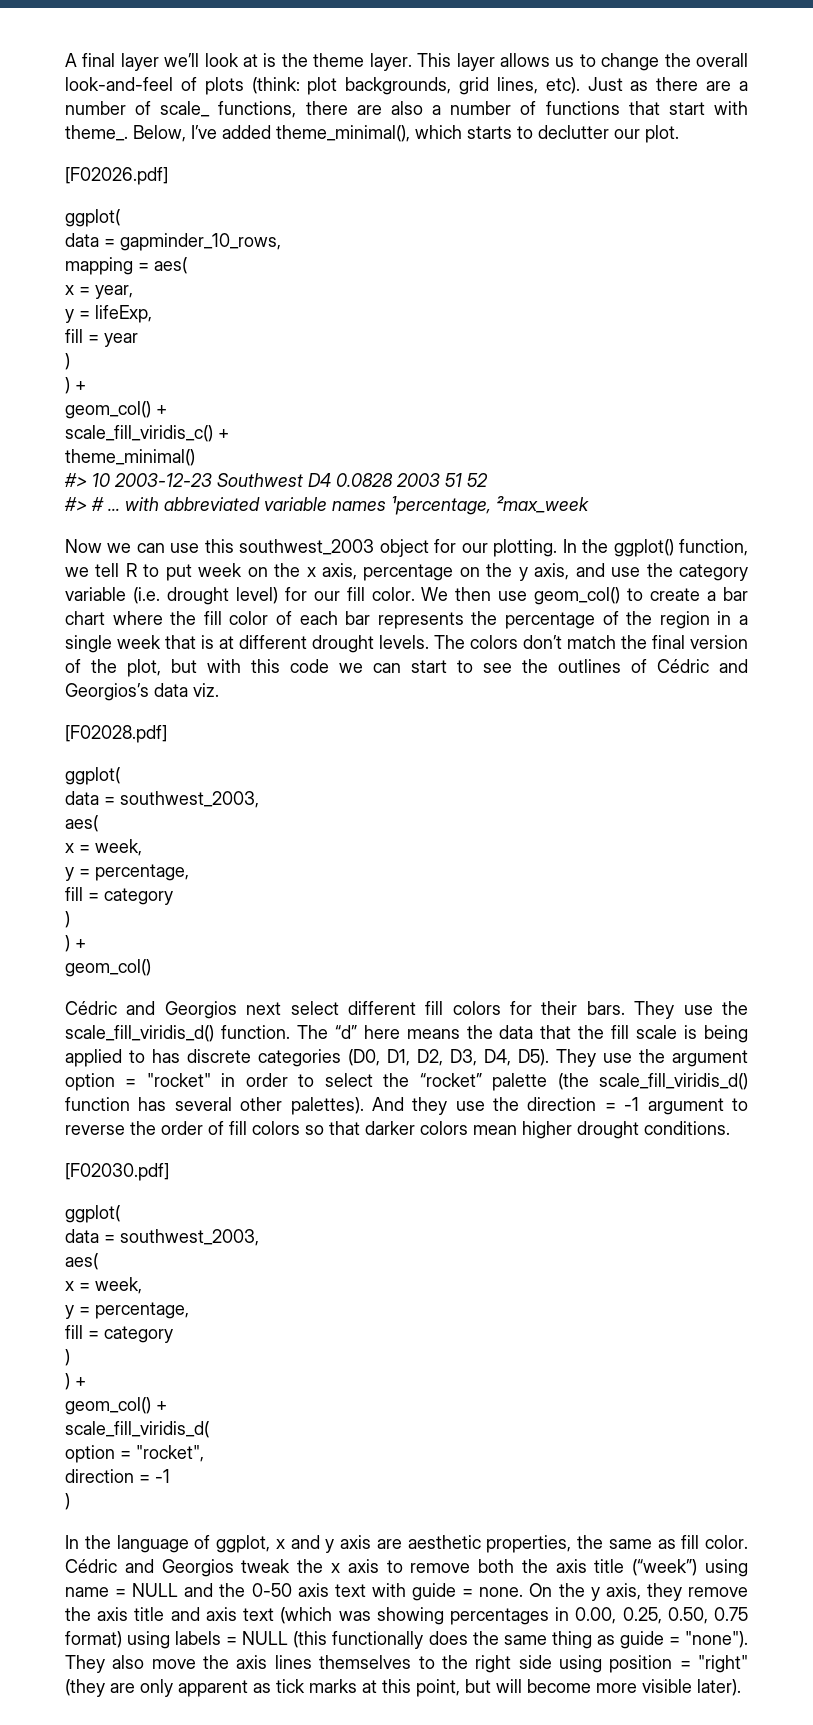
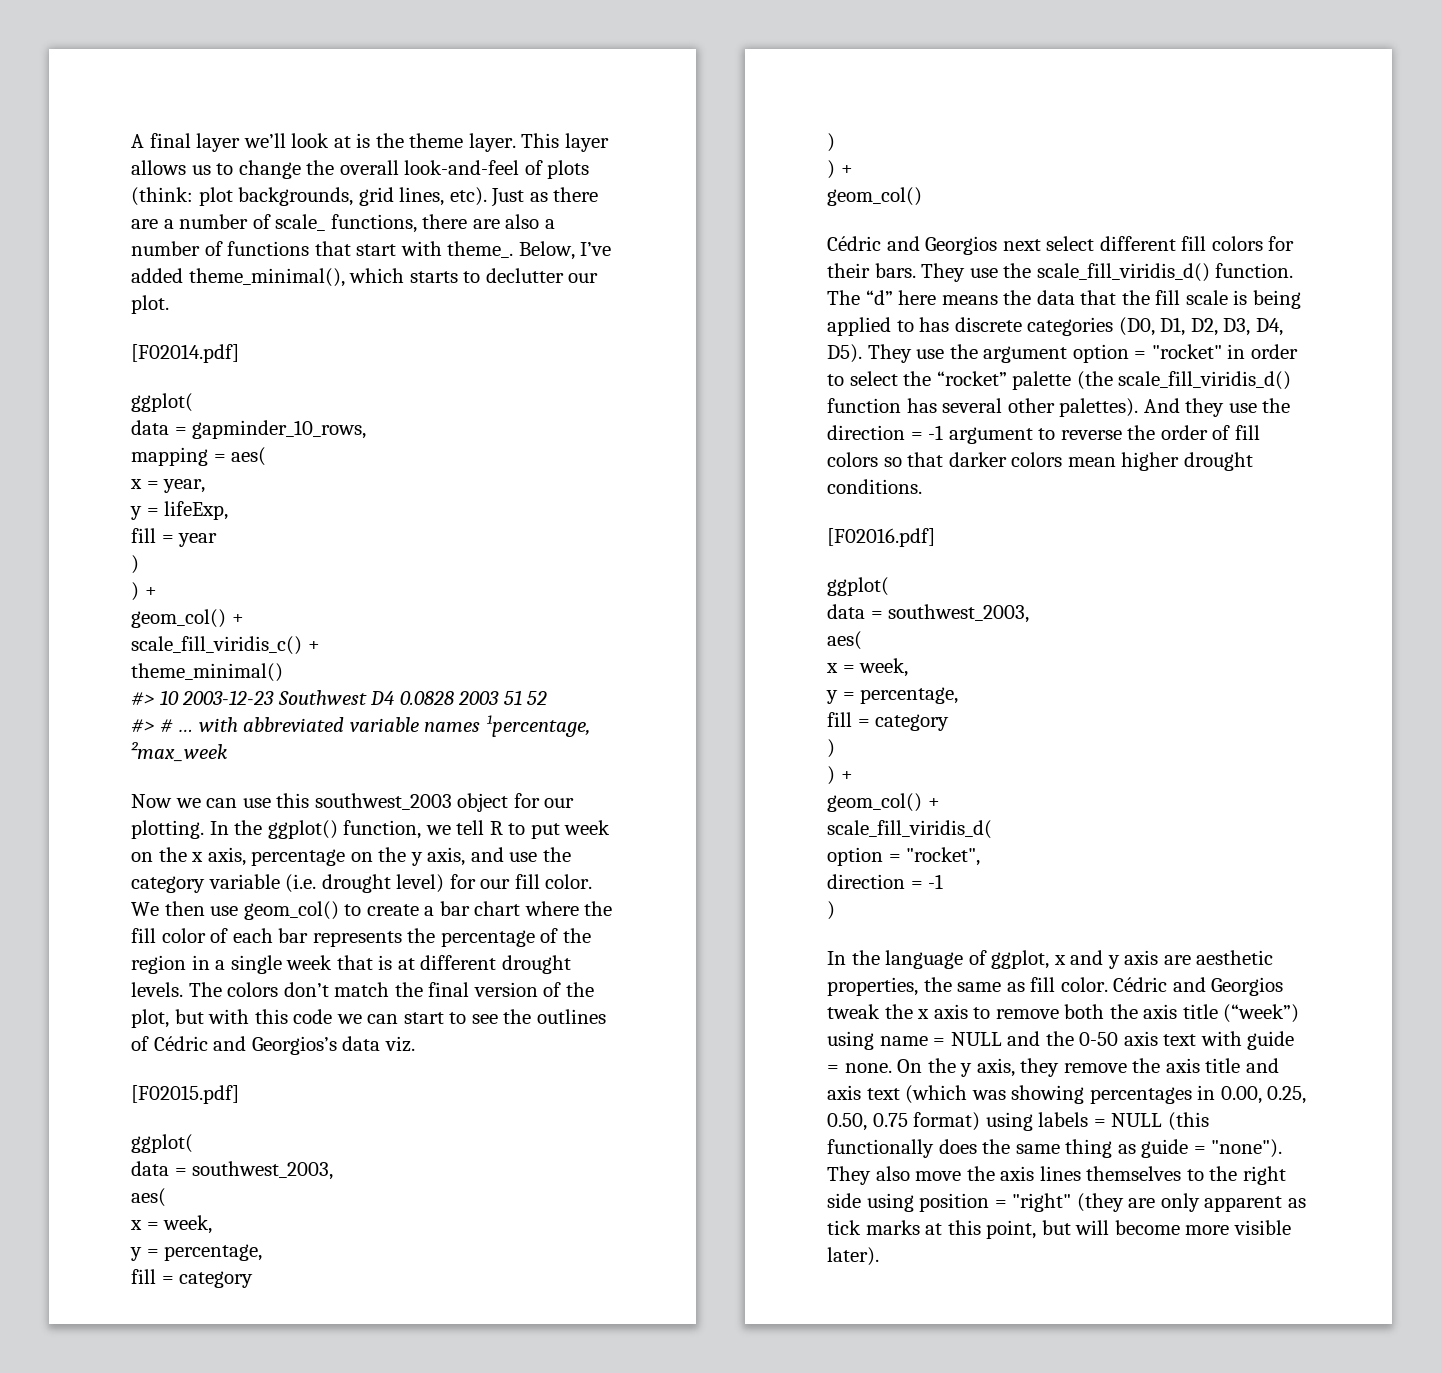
- [F02026.pdf]
+ [F02014.pdf]
- [F02028.pdf]
+ [F02015.pdf]
- [F02030.pdf]
+ [F02016.pdf]

